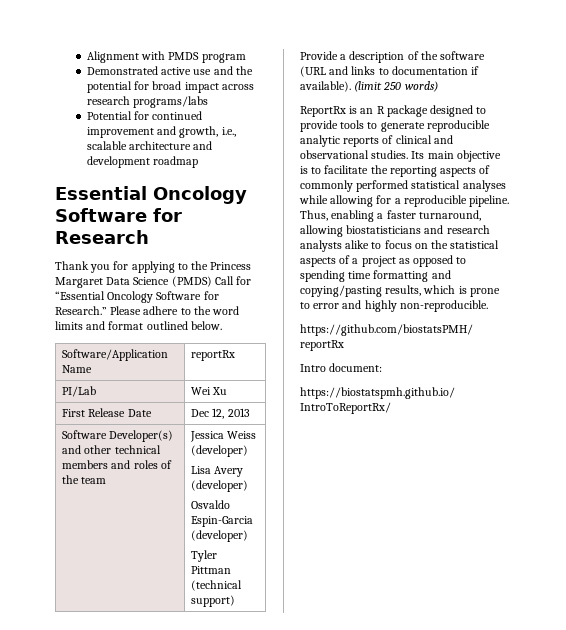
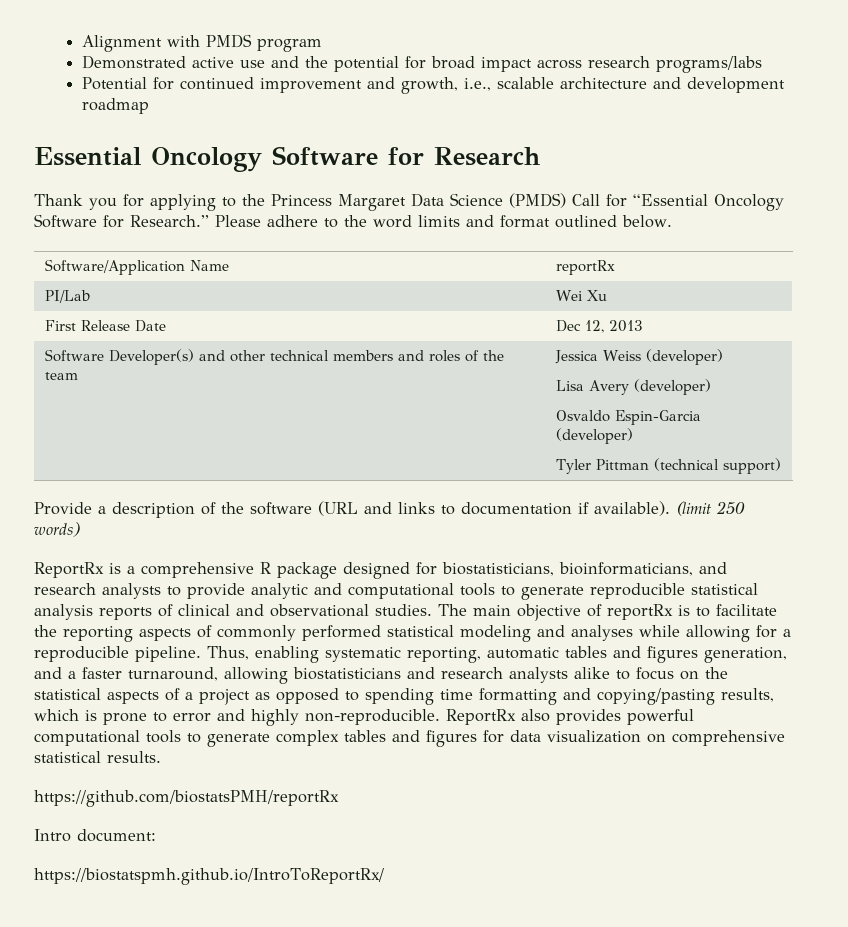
- ReportRx is an R package designed to provide tools to generate reproducible analytic reports of clinical and observational studies.
+ ReportRx is a comprehensive R package designed for biostatisticians, bioinformaticians, and research analysts to provide analytic and computational tools to generate reproducible statistical analysis reports of clinical and observational studies.
- Its main objective is to facilitate the reporting aspects of commonly performed statistical analyses while allowing for a reproducible pipeline.
+ The main objective of reportRx is to facilitate the reporting aspects of commonly performed statistical modeling and analyses while allowing for a reproducible pipeline.
- Thus, enabling a faster turnaround, allowing biostatisticians and research analysts alike to focus on the statistical aspects of a project as opposed to spending time formatting and copying/pasting results, which is prone to error and highly non-reproducible.
+ Thus, enabling systematic reporting, automatic tables and figures generation, and a faster turnaround, allowing biostatisticians and research analysts alike to focus on the statistical aspects of a project as opposed to spending time formatting and copying/pasting results, which is prone to error and highly non-reproducible. ReportRx also provides powerful computational tools to generate complex tables and figures for data visualization on comprehensive statistical results.

